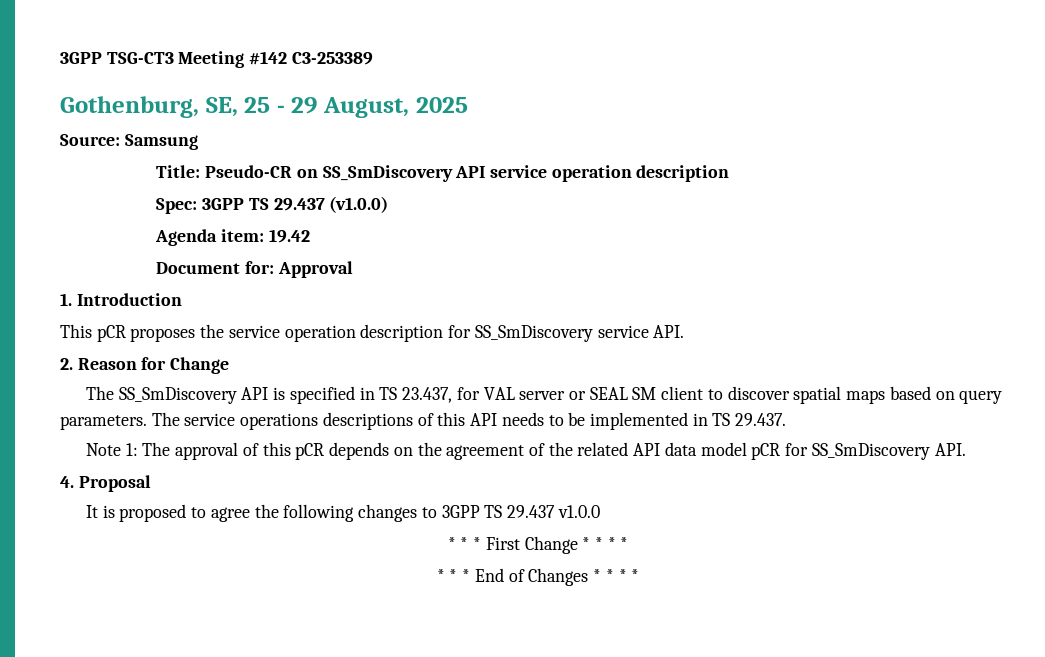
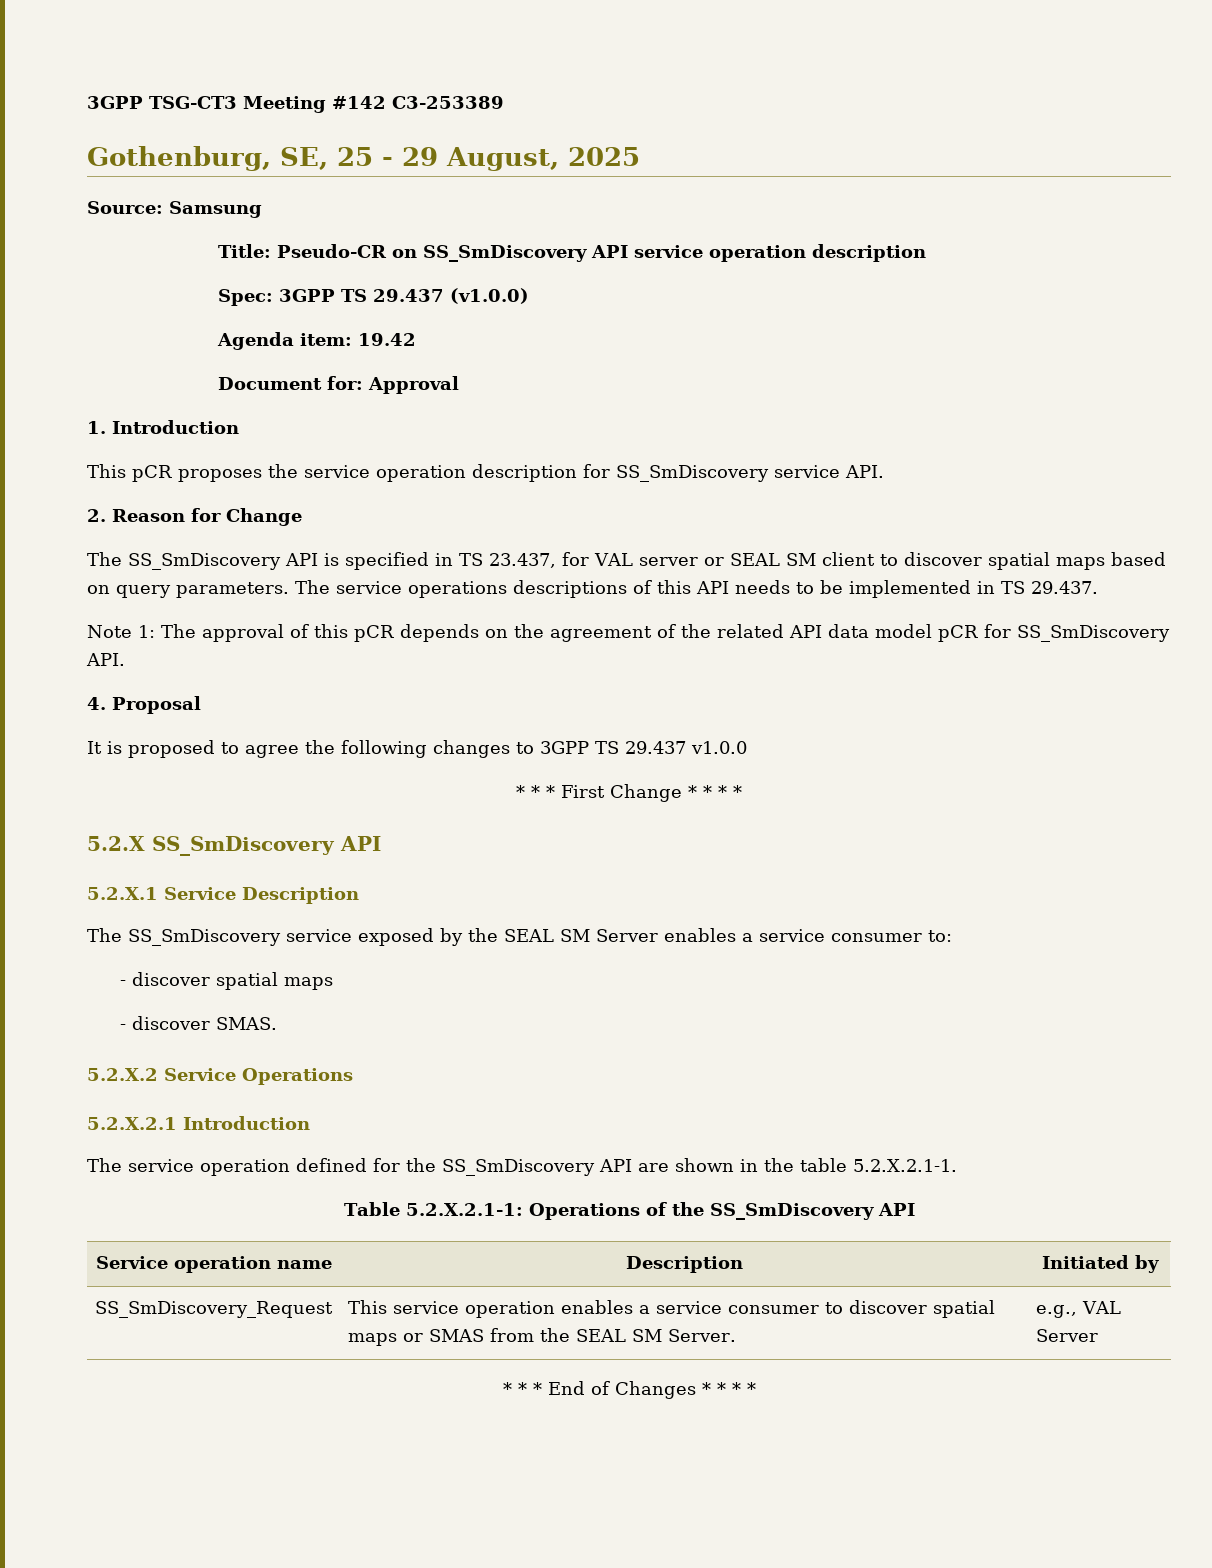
+ 5.2.X SS_SmDiscovery API
+ 5.2.X.1 Service Description
+ The SS_SmDiscovery service exposed by the SEAL SM Server enables a service consumer to:
+ - discover spatial maps
+ - discover SMAS.
+ 5.2.X.2 Service Operations
+ 5.2.X.2.1 Introduction
+ The service operation defined for the SS_SmDiscovery API are shown in the table 5.2.X.2.1-1.
+ Table 5.2.X.2.1-1: Operations of the SS_SmDiscovery API
+ Service operation name | Description | Initiated by
+ SS_SmDiscovery_Request | This service operation enables a service consumer to discover spatial maps or SMAS from the SEAL SM Server. | e.g., VAL Server

